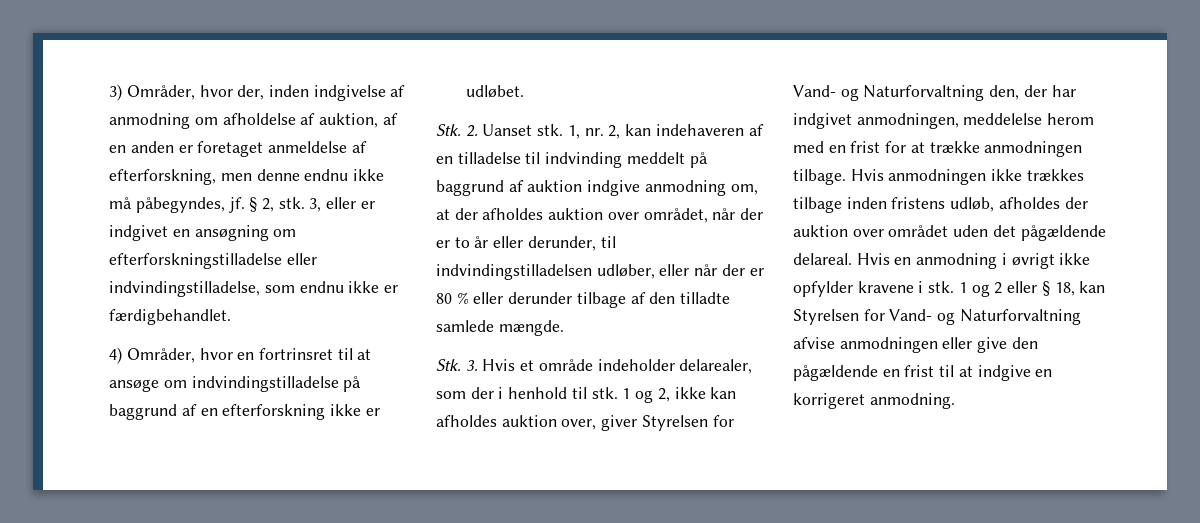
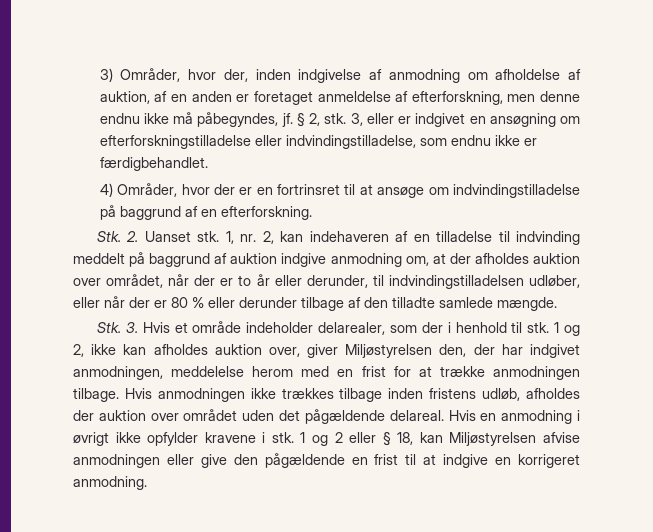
- 4) Områder, hvor en fortrinsret til at ansøge om indvindingstilladelse på baggrund af en efterforskning ikke er udløbet.
+ 4) Områder, hvor der er en fortrinsret til at ansøge om indvindingstilladelse på baggrund af en efterforskning.
- 1 og 2, ikke kan afholdes auktion over, giver Styrelsen for Vand- og Naturforvaltning den, der har indgivet anmodningen, meddelelse herom med en frist for at trække anmodningen tilbage.
+ 1 og 2, ikke kan afholdes auktion over, giver Miljøstyrelsen den, der har indgivet anmodningen, meddelelse herom med en frist for at trække anmodningen tilbage.
- 1 og 2 eller § 18, kan Styrelsen for Vand- og Naturforvaltning afvise anmodningen eller give den pågældende en frist til at indgive en korrigeret anmodning.
+ 1 og 2 eller § 18, kan Miljøstyrelsen afvise anmodningen eller give den pågældende en frist til at indgive en korrigeret anmodning.

